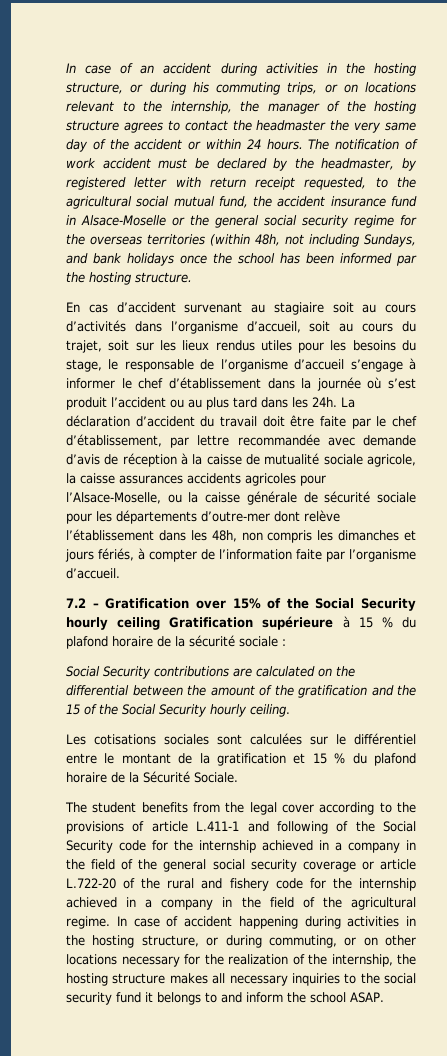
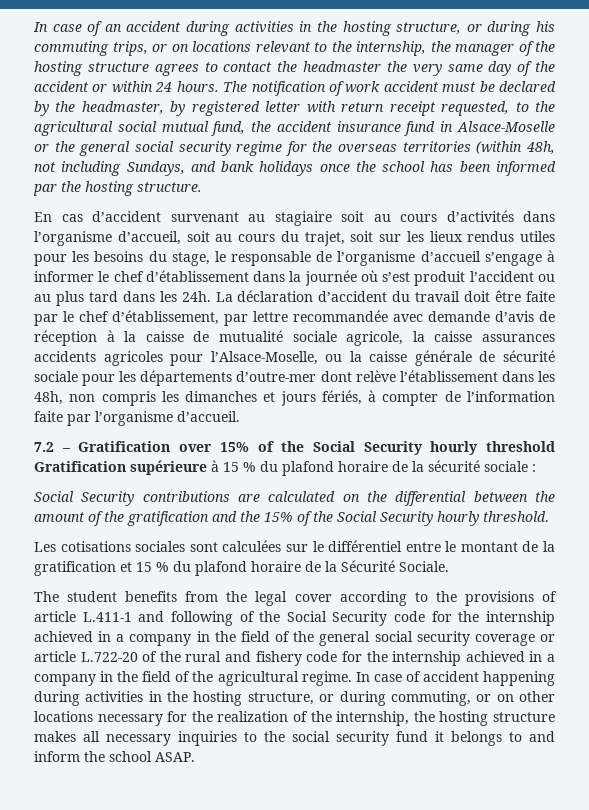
- 7.2 – Gratification over 15% of the Social Security hourly ceiling Gratification supérieure à 15 % du plafond horaire de la sécurité sociale :
+ 7.2 – Gratification over 15% of the Social Security hourly threshold Gratification supérieure à 15 % du plafond horaire de la sécurité sociale :
- Social Security contributions are calculated on the differential between the amount of the gratification and the 15 of the Social Security hourly ceiling.
+ Social Security contributions are calculated on the differential between the amount of the gratification and the 15% of the Social Security hourly threshold.

